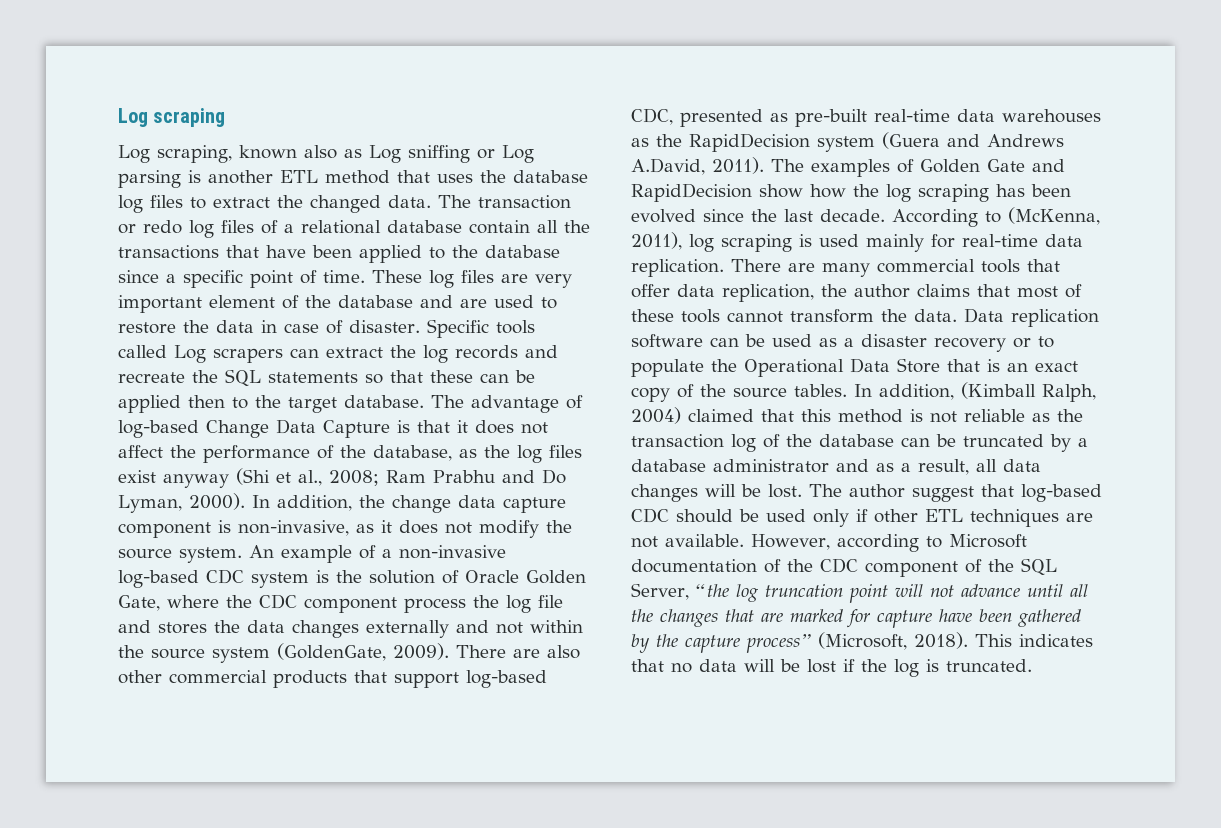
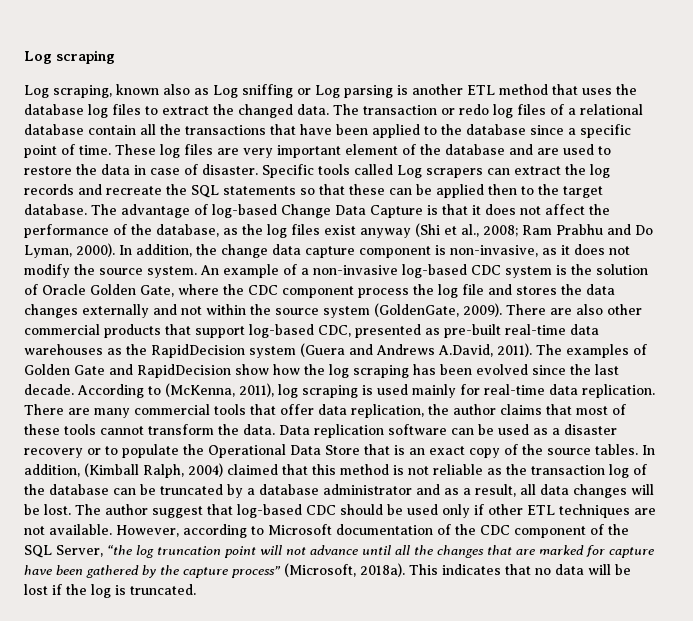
- However, according to Microsoft documentation of the CDC component of the SQL Server, “the log truncation point will not advance until all the changes that are marked for capture have been gathered by the capture process” (Microsoft, 2018).
+ However, according to Microsoft documentation of the CDC component of the SQL Server, “the log truncation point will not advance until all the changes that are marked for capture have been gathered by the capture process” (Microsoft, 2018a).

